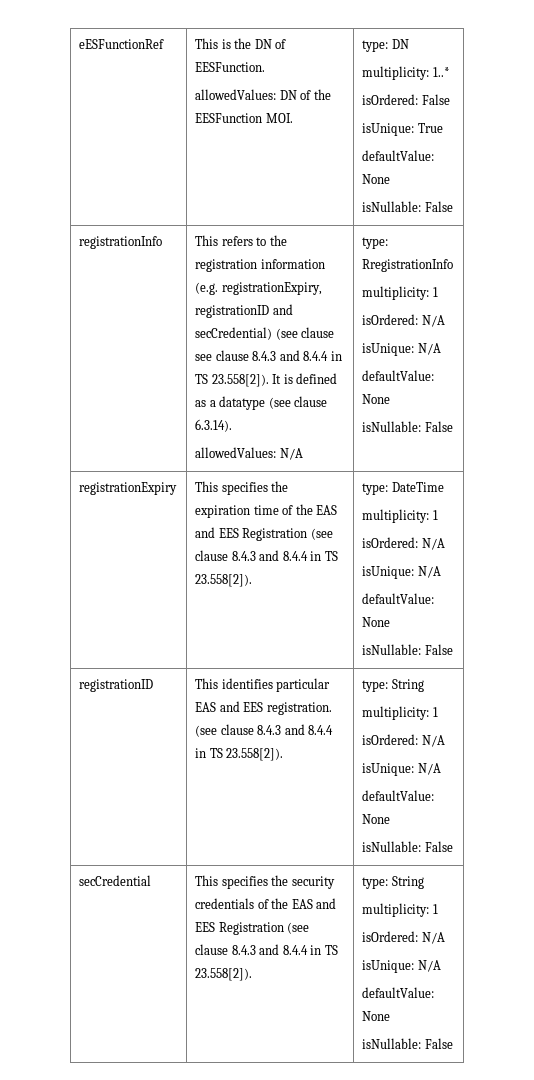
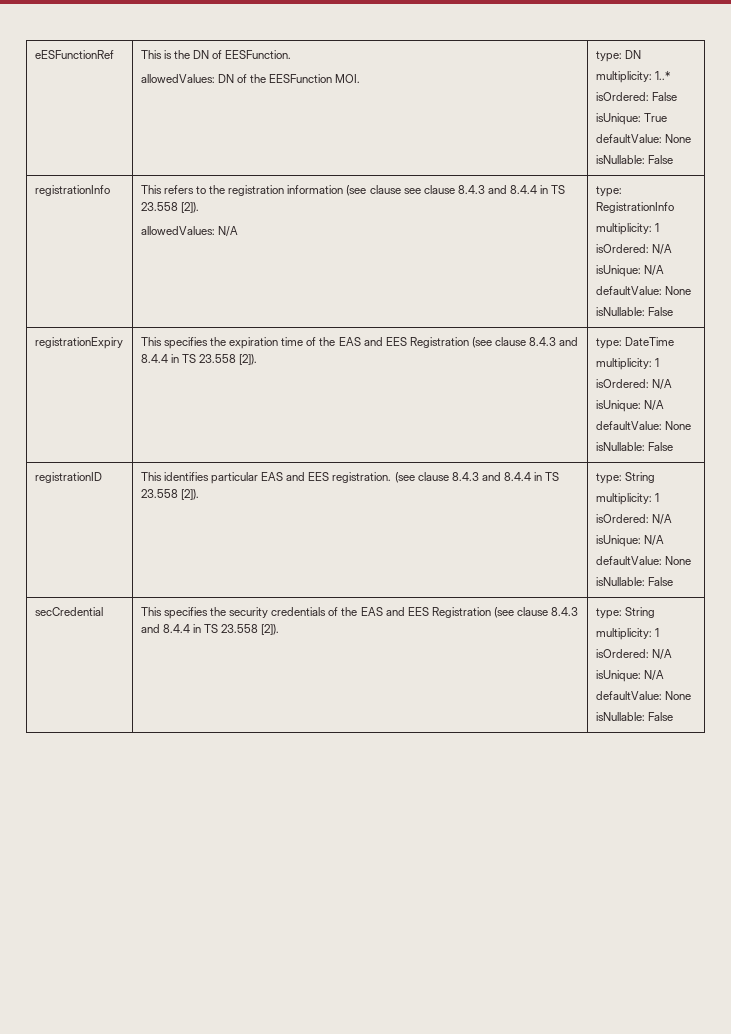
- This refers to the registration information (e.g. registrationExpiry, registrationID and secCredential) (see clause see clause 8.4.3 and 8.4.4 in TS 23.558[2]). It is defined as a datatype (see clause 6.3.14).
+ This refers to the registration information (see clause see clause 8.4.3 and 8.4.4 in TS 23.558 [2]).
- type: RregistrationInfo
+ type: RegistrationInfo
- registrationExpiry | This specifies the expiration time of the EAS and EES Registration (see clause 8.4.3 and 8.4.4 in TS 23.558[2]). | type: DateTime
+ registrationExpiry | This specifies the expiration time of the EAS and EES Registration (see clause 8.4.3 and 8.4.4 in TS 23.558 [2]). | type: DateTime
- registrationID | This identifies particular EAS and EES registration. (see clause 8.4.3 and 8.4.4 in TS 23.558[2]). | type: String
+ registrationID | This identifies particular EAS and EES registration. (see clause 8.4.3 and 8.4.4 in TS 23.558 [2]). | type: String
- secCredential | This specifies the security credentials of the EAS and EES Registration (see clause 8.4.3 and 8.4.4 in TS 23.558[2]). | type: String
+ secCredential | This specifies the security credentials of the EAS and EES Registration (see clause 8.4.3 and 8.4.4 in TS 23.558 [2]). | type: String

